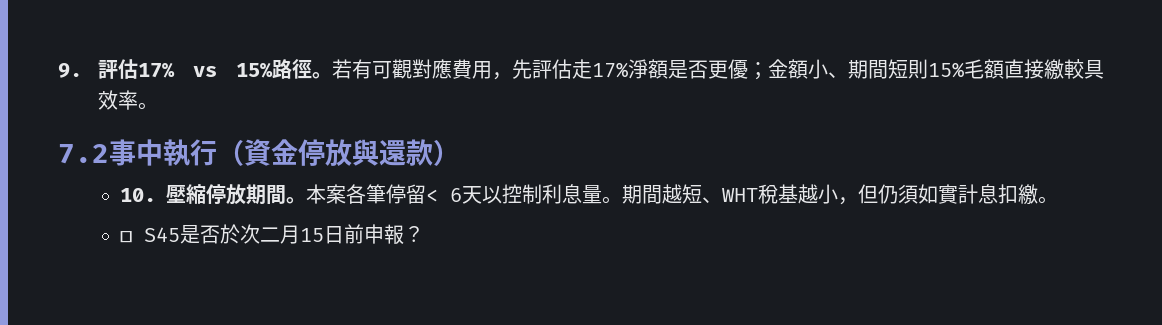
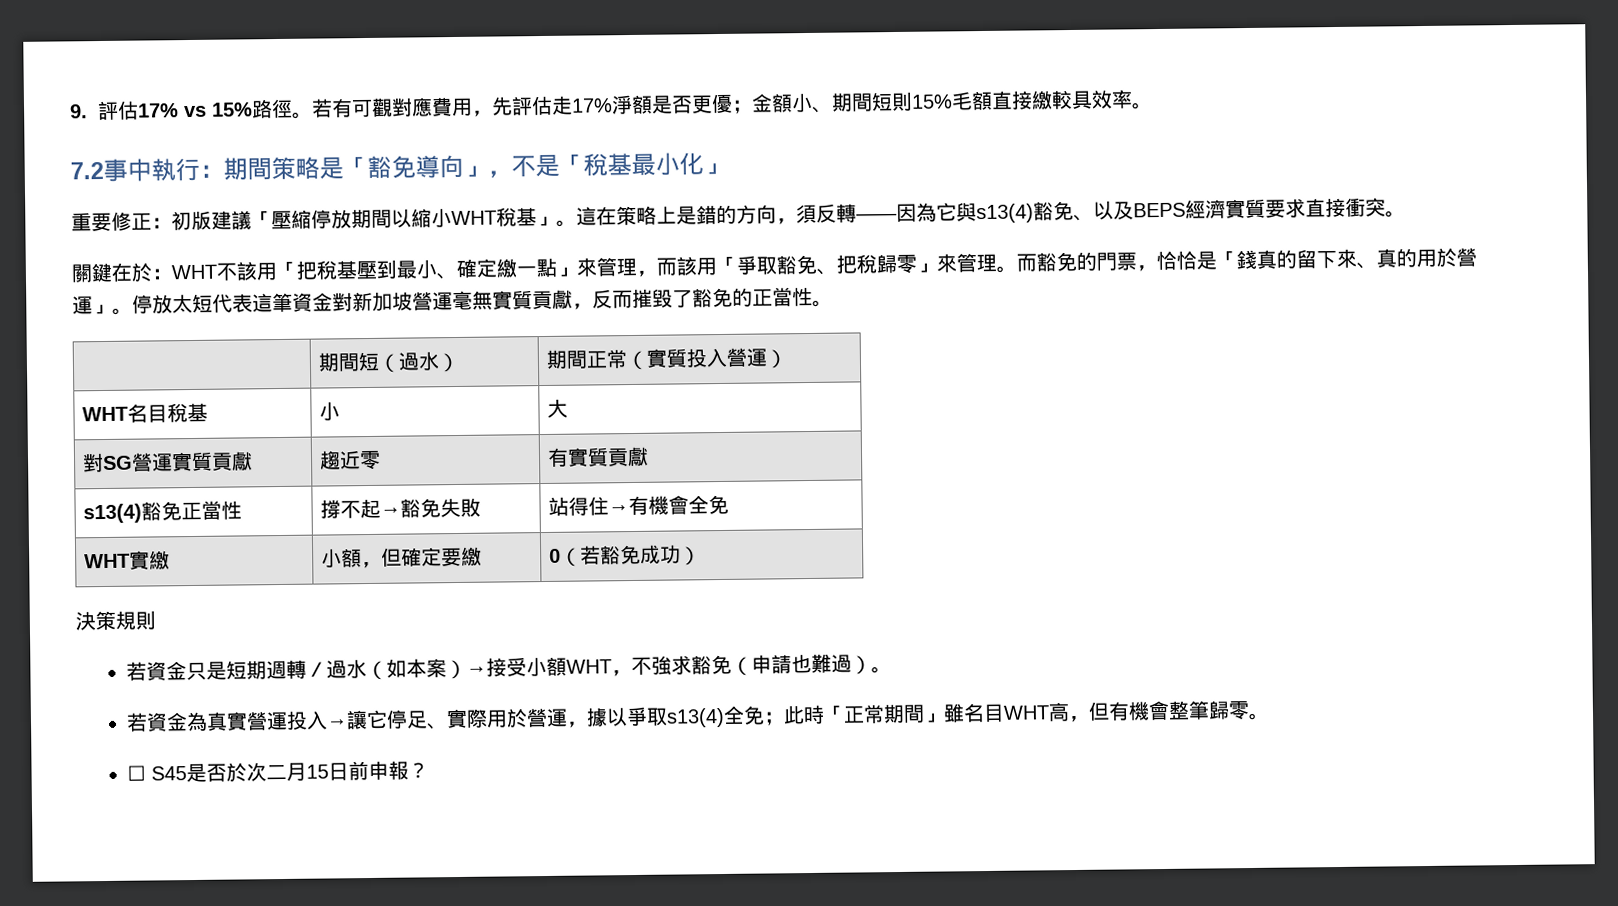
- 7.2事中執行（資金停放與還款）
- 10.壓縮停放期間。本案各筆停留< 6天以控制利息量。期間越短、WHT稅基越小，但仍須如實計息扣繳。
+ 7.2事中執行：期間策略是「豁免導向」，不是「稅基最小化」
+ 重要修正：初版建議「壓縮停放期間以縮小WHT稅基」。這在策略上是錯的方向，須反轉——因為它與s13(4)豁免、以及BEPS經濟實質要求直接衝突。
+ 關鍵在於：WHT不該用「把稅基壓到最小、確定繳一點」來管理，而該用「爭取豁免、把稅歸零」來管理。而豁免的門票，恰恰是「錢真的留下來、真的用於營運」。停放太短代表這筆資金對新加坡營運毫無實質貢獻，反而摧毀了豁免的正當性。
+ | 期間短（過水） | 期間正常（實質投入營運）
+ WHT名目稅基 | 小 | 大
+ 對SG營運實質貢獻 | 趨近零 | 有實質貢獻
+ s13(4)豁免正當性 | 撐不起→豁免失敗 | 站得住→有機會全免
+ WHT實繳 | 小額，但確定要繳 | 0（若豁免成功）
+ 決策規則
+ 若資金只是短期週轉／過水（如本案）→接受小額WHT，不強求豁免（申請也難過）。
+ 若資金為真實營運投入→讓它停足、實際用於營運，據以爭取s13(4)全免；此時「正常期間」雖名目WHT高，但有機會整筆歸零。

